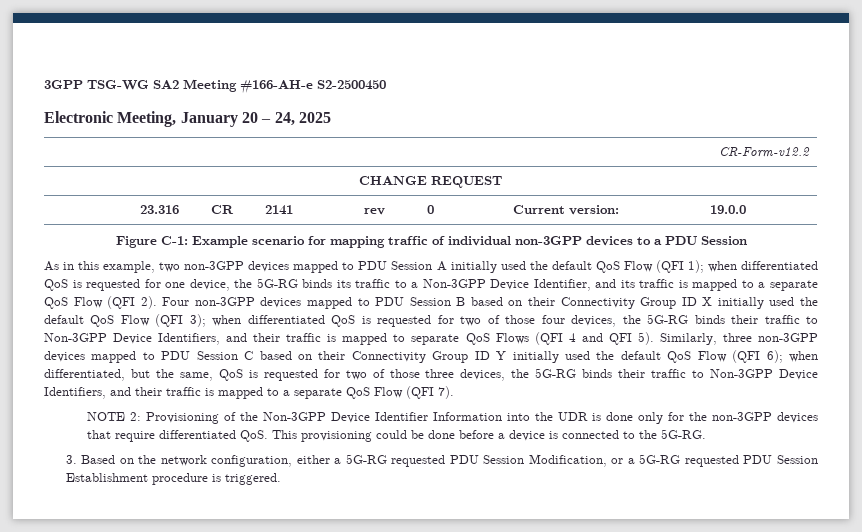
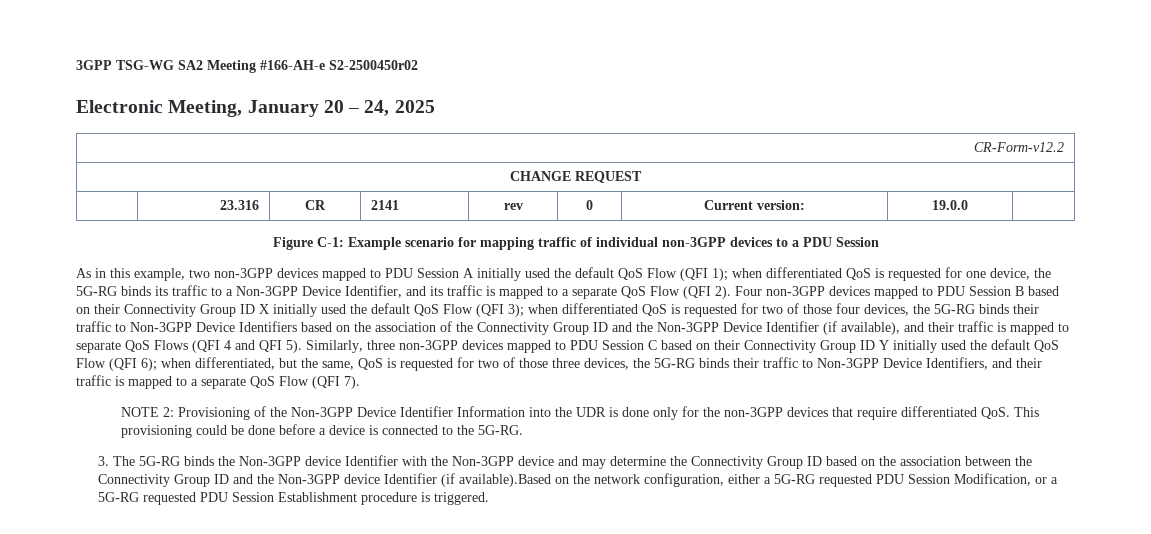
- 3GPP TSG-WG SA2 Meeting #166-AH-e S2-2500450
+ 3GPP TSG-WG SA2 Meeting #166-AH-e S2-2500450r02
- Four non-3GPP devices mapped to PDU Session B based on their Connectivity Group ID X initially used the default QoS Flow (QFI 3); when differentiated QoS is requested for two of those four devices, the 5G-RG binds their traffic to Non-3GPP Device Identifiers, and their traffic is mapped to separate QoS Flows (QFI 4 and QFI 5).
+ Four non-3GPP devices mapped to PDU Session B based on their Connectivity Group ID X initially used the default QoS Flow (QFI 3); when differentiated QoS is requested for two of those four devices, the 5G-RG binds their traffic to Non-3GPP Device Identifiers based on the association of the Connectivity Group ID and the Non-3GPP Device Identifier (if available), and their traffic is mapped to separate QoS Flows (QFI 4 and QFI 5).
- 3. Based on the network configuration, either a 5G-RG requested PDU Session Modification, or a 5G-RG requested PDU Session Establishment procedure is triggered.
+ 3. The 5G-RG binds the Non-3GPP device Identifier with the Non-3GPP device and may determine the Connectivity Group ID based on the association between the Connectivity Group ID and the Non-3GPP device Identifier (if available).Based on the network configuration, either a 5G-RG requested PDU Session Modification, or a 5G-RG requested PDU Session Establishment procedure is triggered.

